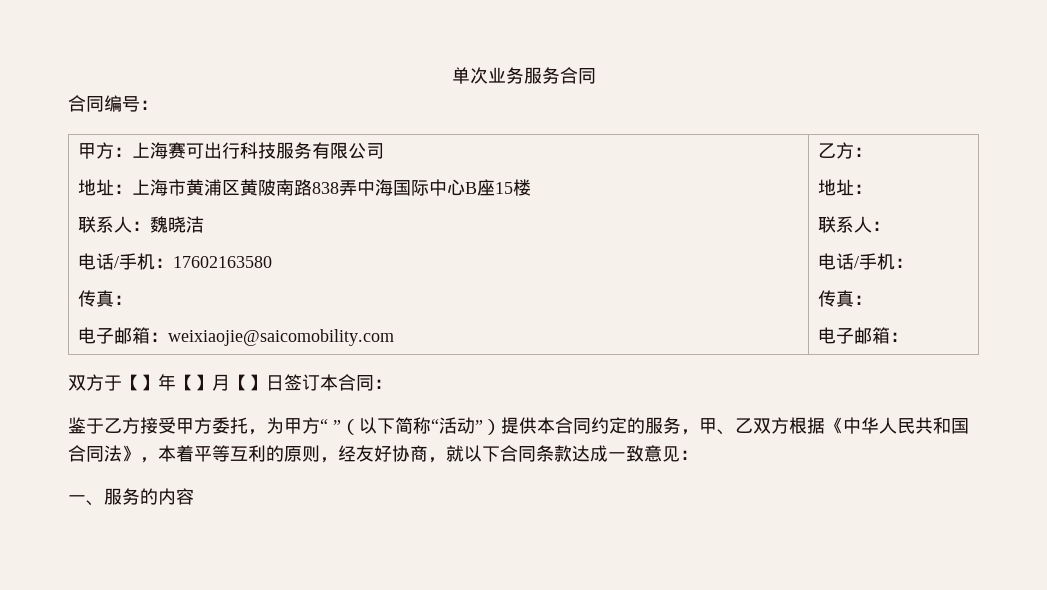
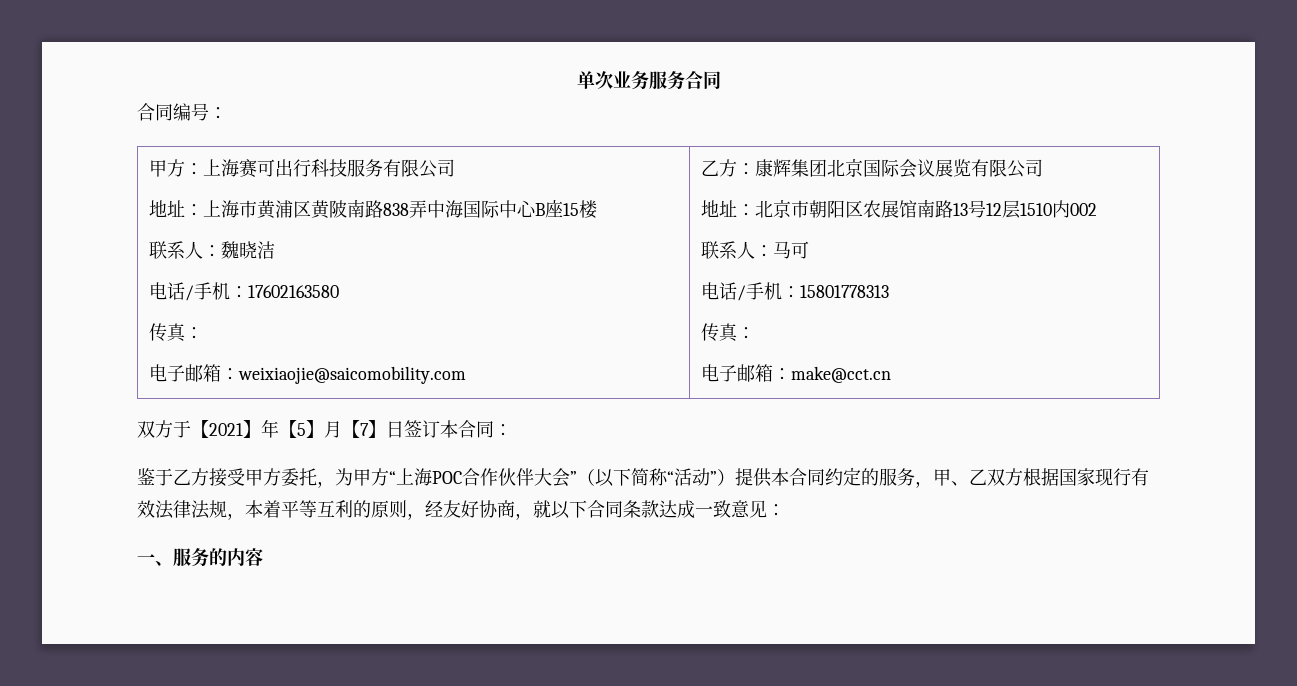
- 乙方：
- 地址：
- 联系人：
- 电话/手机：
+ 乙方：康辉集团北京国际会议展览有限公司
+ 地址：北京市朝阳区农展馆南路13号12层1510内002
+ 联系人：马可
+ 电话/手机：15801778313
  传真：
- 电子邮箱：
+ 电子邮箱：make@cct.cn
- 双方于【】年【】月【】日签订本合同：
+ 双方于【2021】年【5】月【7】日签订本合同：
- 鉴于乙方接受甲方委托，为甲方“ ”（以下简称“活动”）提供本合同约定的服务，甲、乙双方根据《中华人民共和国合同法》，本着平等互利的原则，经友好协商，就以下合同条款达成一致意见：
+ 鉴于乙方接受甲方委托，为甲方“上海POC合作伙伴大会”（以下简称“活动”）提供本合同约定的服务，甲、乙双方根据国家现行有效法律法规，本着平等互利的原则，经友好协商，就以下合同条款达成一致意见：

